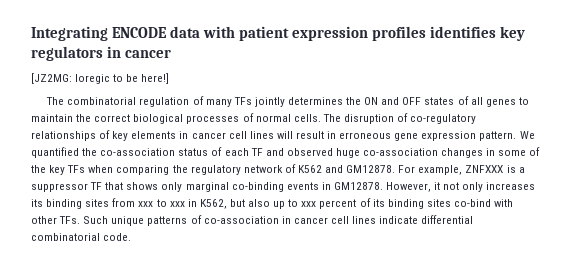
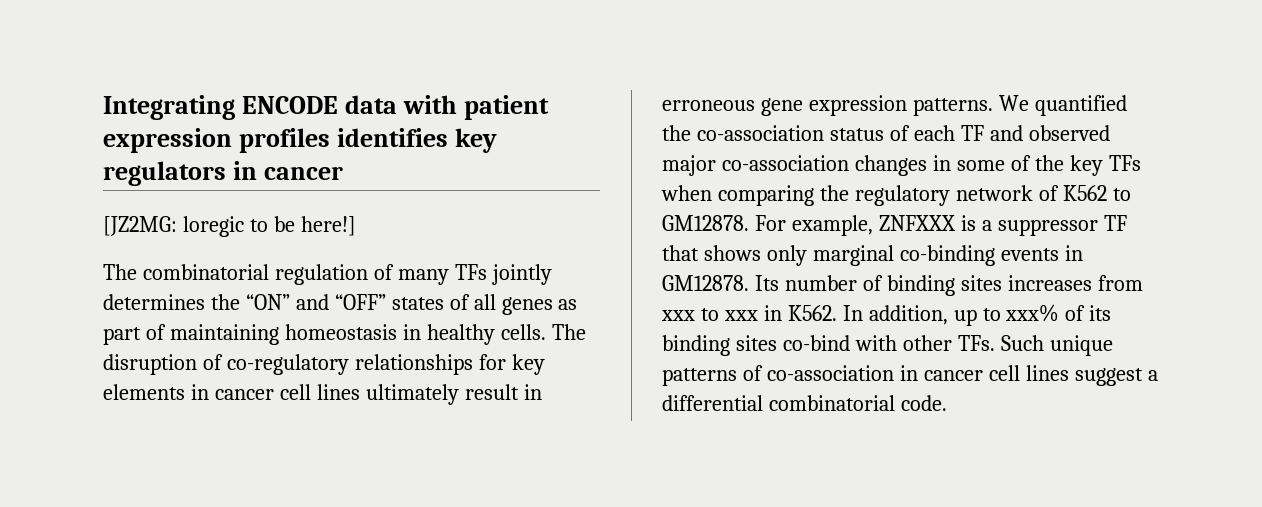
- The combinatorial regulation of many TFs jointly determines the ON and OFF states of all genes to maintain the correct biological processes of normal cells.
+ The combinatorial regulation of many TFs jointly determines the “ON” and “OFF” states of all genes as part of maintaining homeostasis in healthy cells.
- The disruption of co-regulatory relationships of key elements in cancer cell lines will result in erroneous gene expression pattern.
+ The disruption of co-regulatory relationships for key elements in cancer cell lines ultimately result in erroneous gene expression patterns.
- We quantified the co-association status of each TF and observed huge co-association changes in some of the key TFs when comparing the regulatory network of K562 and GM12878.
+ We quantified the co-association status of each TF and observed major co-association changes in some of the key TFs when comparing the regulatory network of K562 to GM12878.
- However, it not only increases its binding sites from xxx to xxx in K562, but also up to xxx percent of its binding sites co-bind with other TFs. Such unique patterns of co-association in cancer cell lines indicate differential combinatorial code.
+ Its number of binding sites increases from xxx to xxx in K562. In addition, up to xxx% of its binding sites co-bind with other TFs. Such unique patterns of co-association in cancer cell lines suggest a differential combinatorial code.

